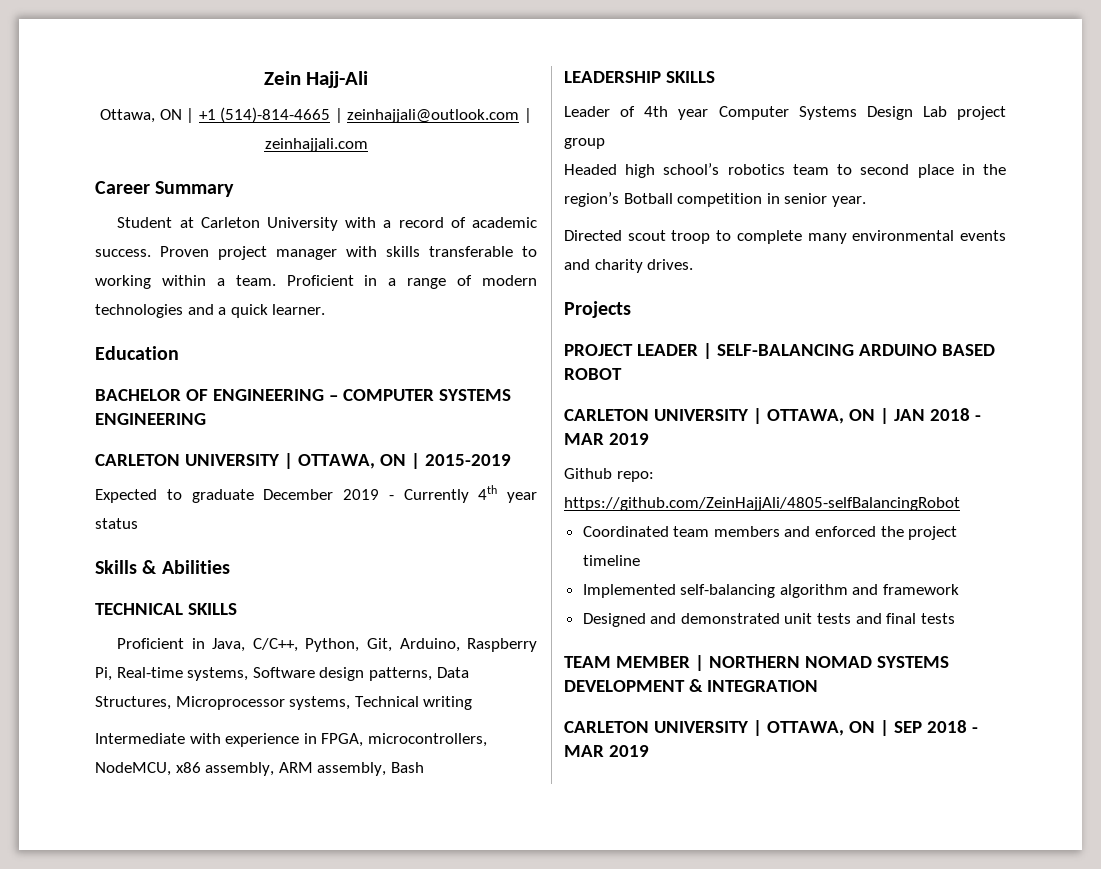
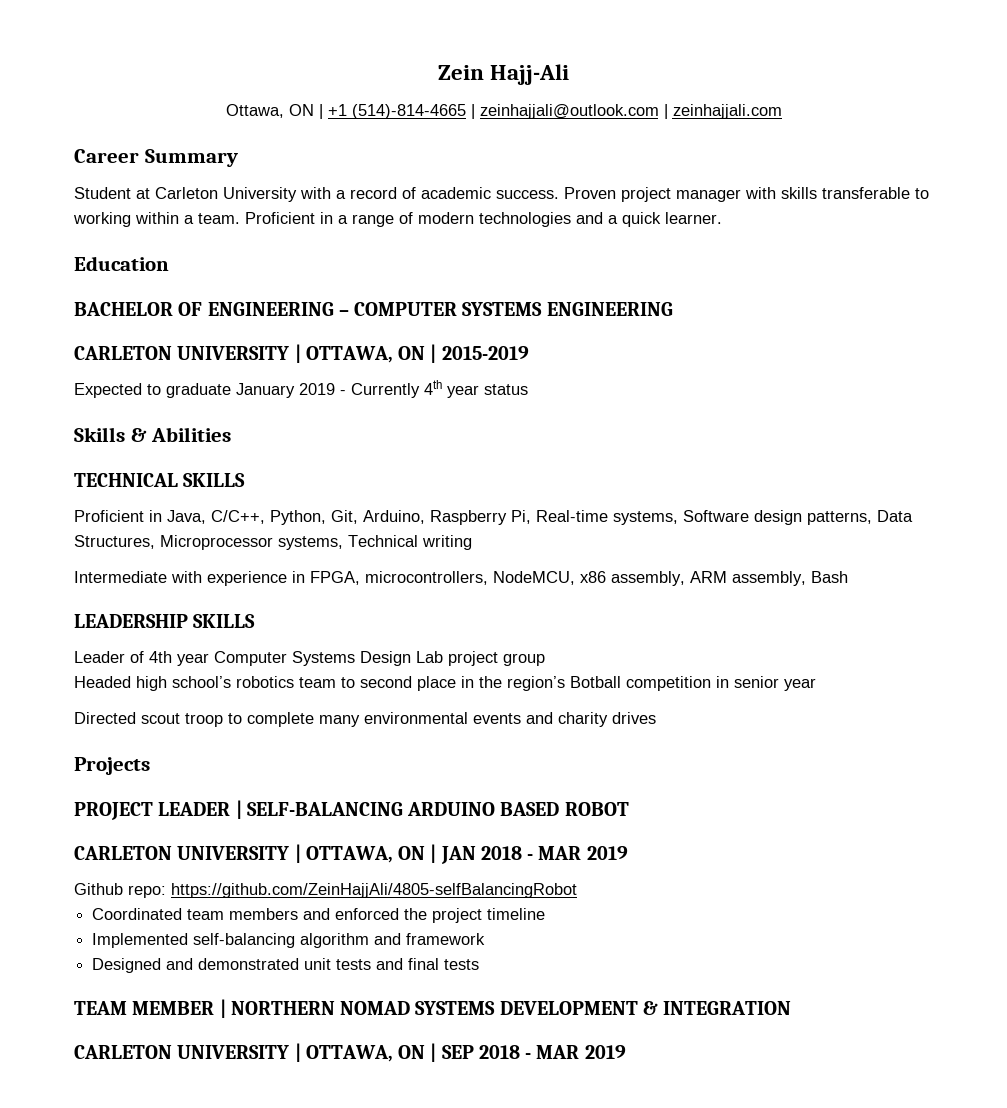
- Expected to graduate December 2019 - Currently 4th year status
+ Expected to graduate January 2019 - Currently 4th year status
- Headed high school’s robotics team to second place in the region’s Botball competition in senior year.
+ Headed high school’s robotics team to second place in the region’s Botball competition in senior year
- Directed scout troop to complete many environmental events and charity drives.
+ Directed scout troop to complete many environmental events and charity drives

